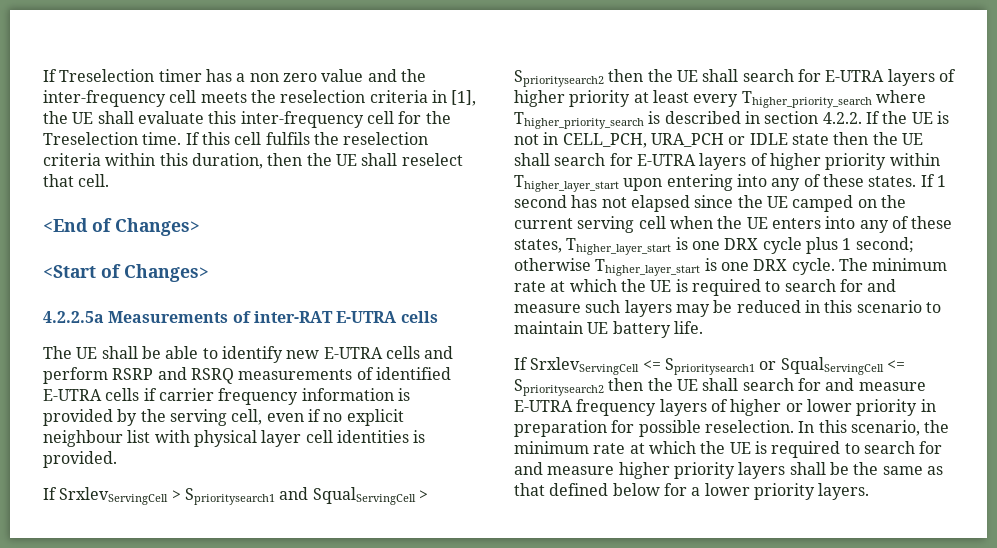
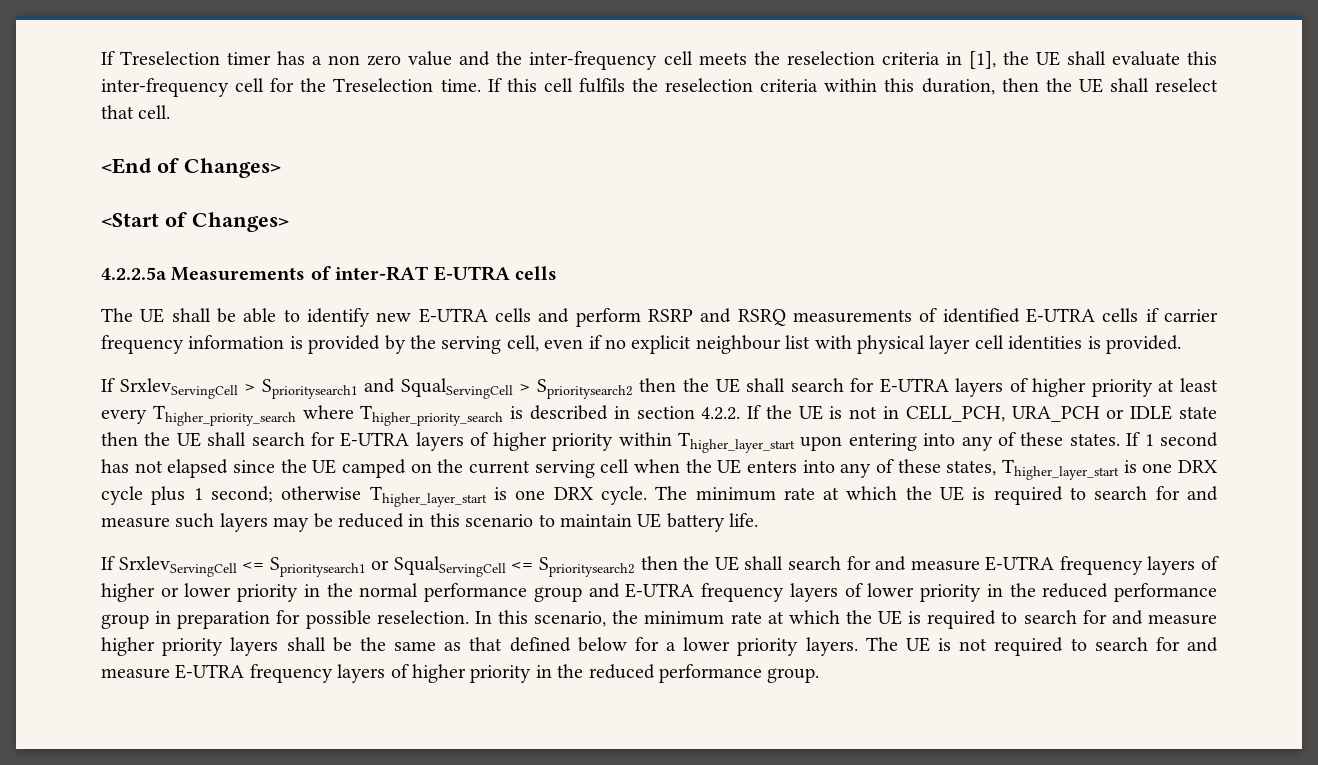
- If SrxlevServingCell <= Sprioritysearch1 or SqualServingCell <= Sprioritysearch2 then the UE shall search for and measure E-UTRA frequency layers of higher or lower priority in preparation for possible reselection.
+ If SrxlevServingCell <= Sprioritysearch1 or SqualServingCell <= Sprioritysearch2 then the UE shall search for and measure E-UTRA frequency layers of higher or lower priority in the normal performance group and E-UTRA frequency layers of lower priority in the reduced performance group in preparation for possible reselection.
+ The UE is not required to search for and measure E-UTRA frequency layers of higher priority in the reduced performance group.

